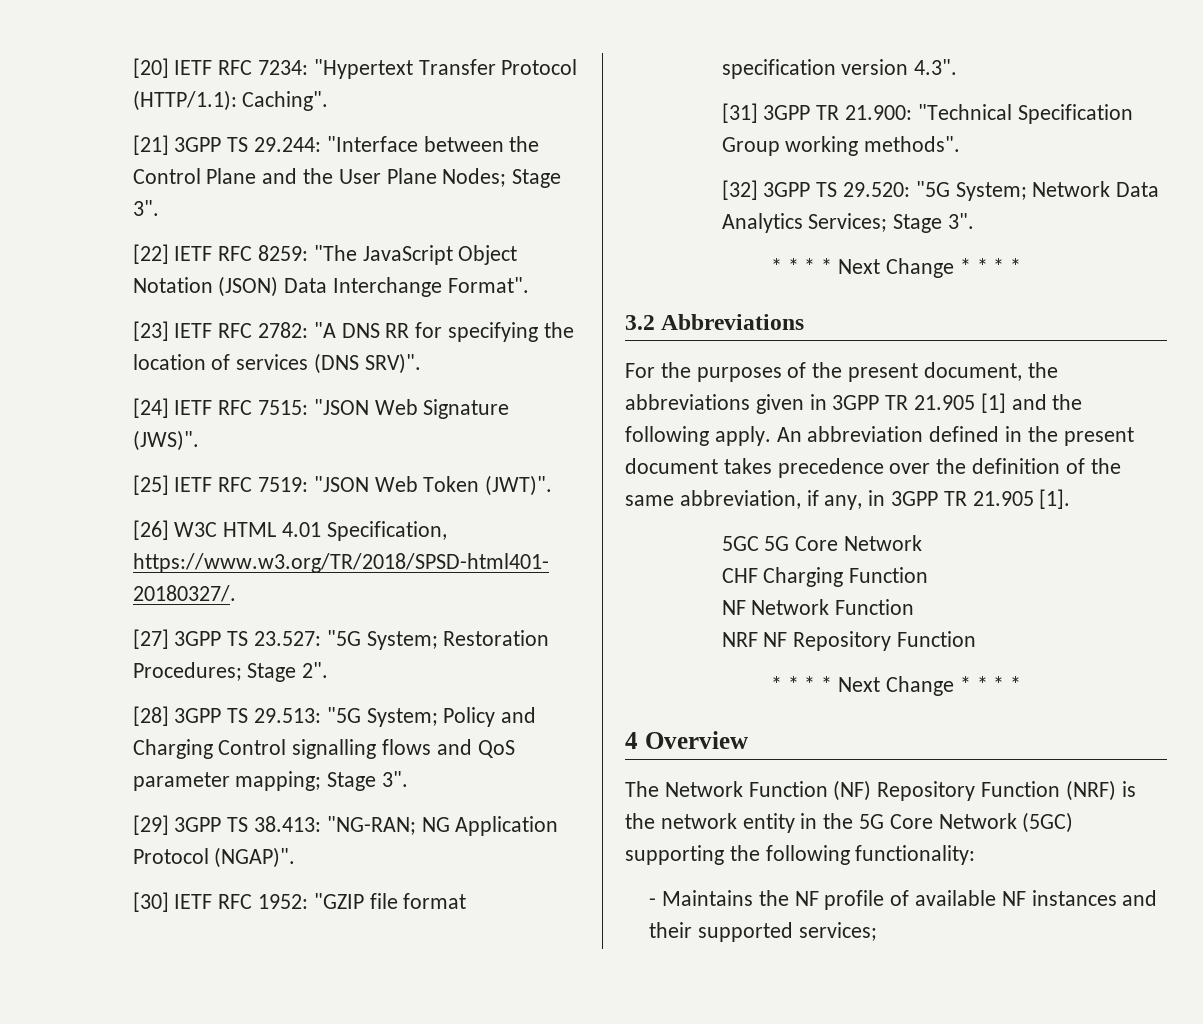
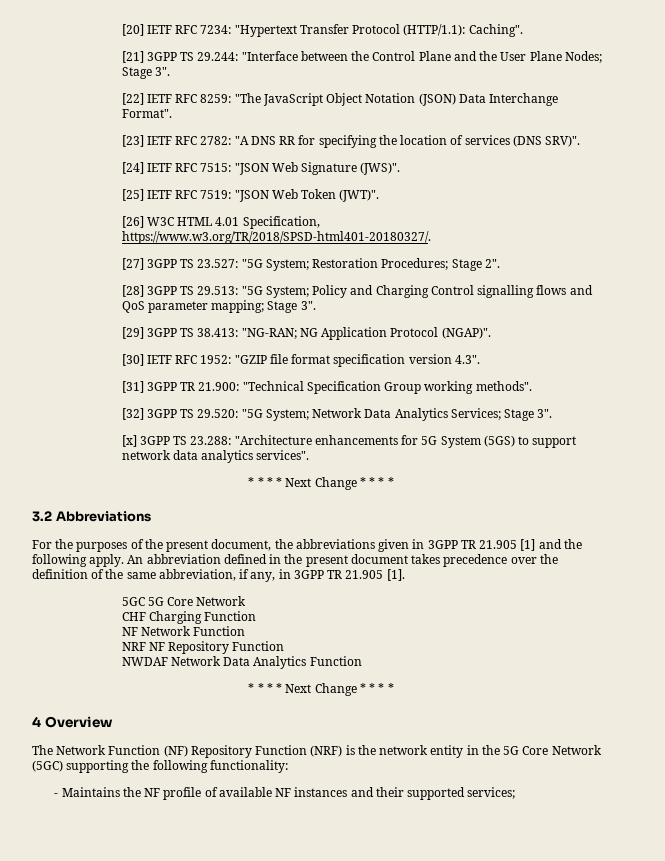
+ [x] 3GPP TS 23.288: "Architecture enhancements for 5G System (5GS) to support network data analytics services".
+ NWDAF Network Data Analytics Function

